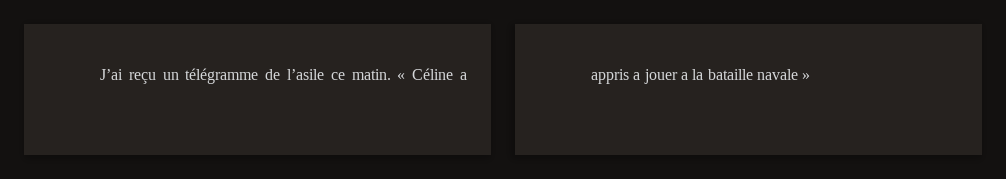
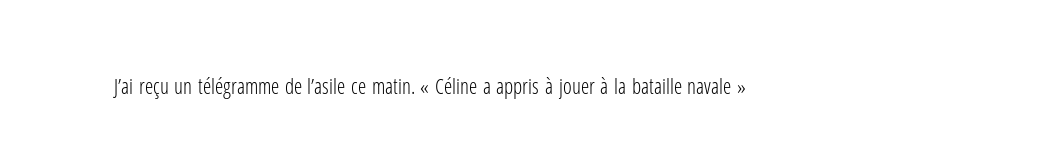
- « Céline a appris a jouer a la bataille navale »
+ « Céline a appris à jouer à la bataille navale »

